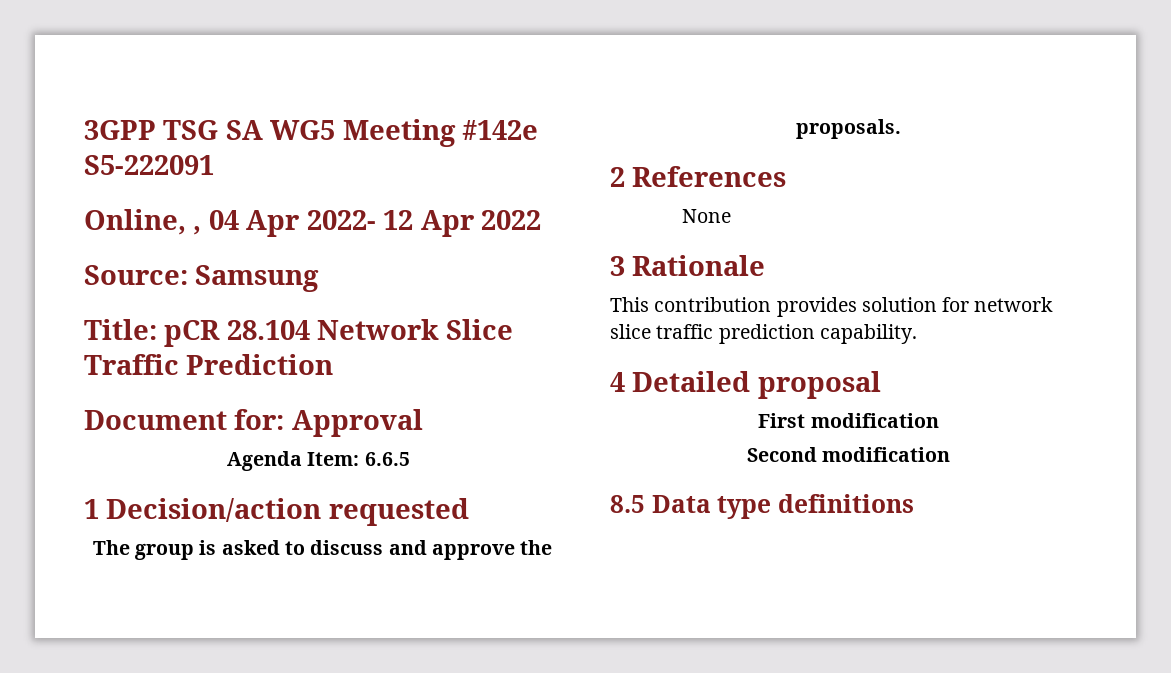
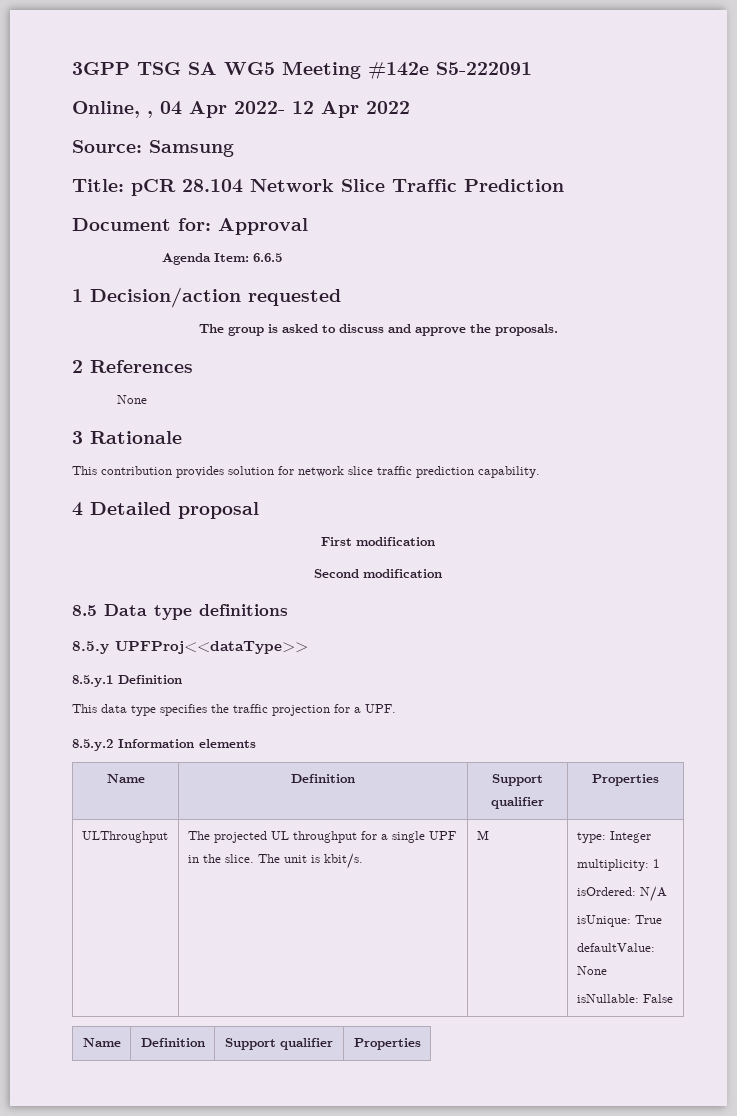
+ 8.5.y UPFProj<<dataType>>
+ 8.5.y.1 Definition
+ This data type specifies the traffic projection for a UPF.
+ 8.5.y.2 Information elements
+ Name | Definition | Support qualifier | Properties
+ ULThroughput | The projected UL throughput for a single UPF in the slice. The unit is kbit/s. | M | type: Integer
+ multiplicity: 1
+ isOrdered: N/A
+ isUnique: True
+ defaultValue: None
+ isNullable: False
+ Name | Definition | Support qualifier | Properties

